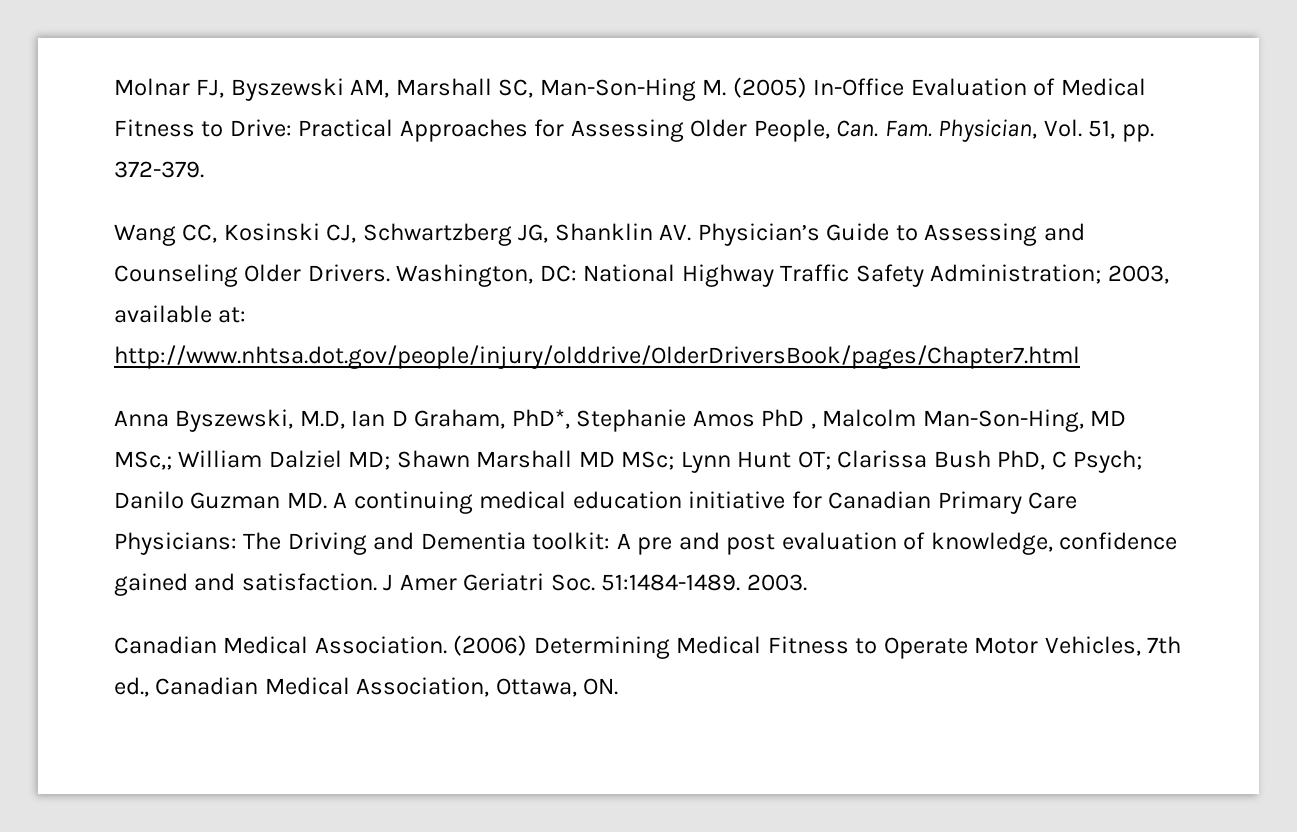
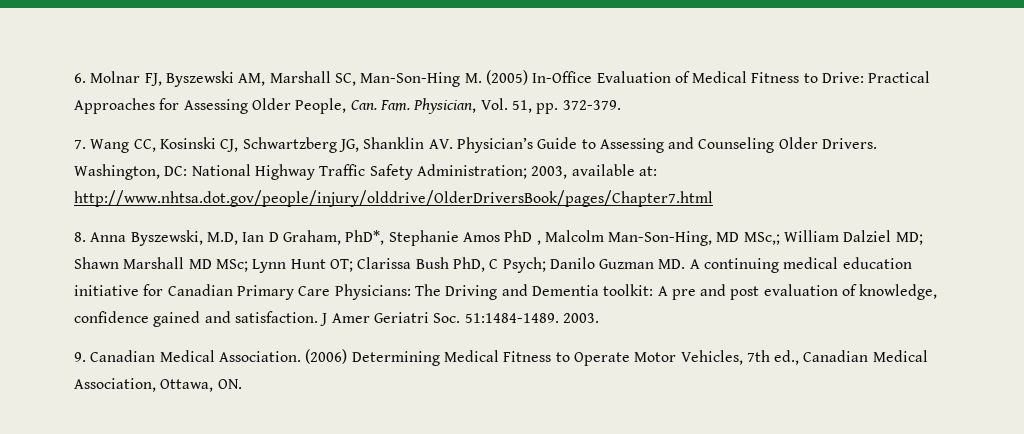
- Molnar FJ, Byszewski AM, Marshall SC, Man-Son-Hing M. (2005) In-Office Evaluation of Medical Fitness to Drive: Practical Approaches for Assessing Older People, Can. Fam. Physician, Vol. 51, pp. 372-379.
+ 6. Molnar FJ, Byszewski AM, Marshall SC, Man-Son-Hing M. (2005) In-Office Evaluation of Medical Fitness to Drive: Practical Approaches for Assessing Older People, Can. Fam. Physician, Vol. 51, pp. 372-379.
- Wang CC, Kosinski CJ, Schwartzberg JG, Shanklin AV. Physician’s Guide to Assessing and Counseling Older Drivers.
+ 7. Wang CC, Kosinski CJ, Schwartzberg JG, Shanklin AV. Physician’s Guide to Assessing and Counseling Older Drivers.
- Anna Byszewski, M.D, Ian D Graham, PhD*, Stephanie Amos PhD , Malcolm Man-Son-Hing, MD MSc,; William Dalziel MD; Shawn Marshall MD MSc; Lynn Hunt OT; Clarissa Bush PhD, C Psych; Danilo Guzman MD. A continuing medical education initiative for Canadian Primary Care Physicians: The Driving and Dementia toolkit: A pre and post evaluation of knowledge, confidence gained and satisfaction.
+ 8. Anna Byszewski, M.D, Ian D Graham, PhD*, Stephanie Amos PhD , Malcolm Man-Son-Hing, MD MSc,; William Dalziel MD; Shawn Marshall MD MSc; Lynn Hunt OT; Clarissa Bush PhD, C Psych; Danilo Guzman MD. A continuing medical education initiative for Canadian Primary Care Physicians: The Driving and Dementia toolkit: A pre and post evaluation of knowledge, confidence gained and satisfaction.
- Canadian Medical Association.
+ 9. Canadian Medical Association.

